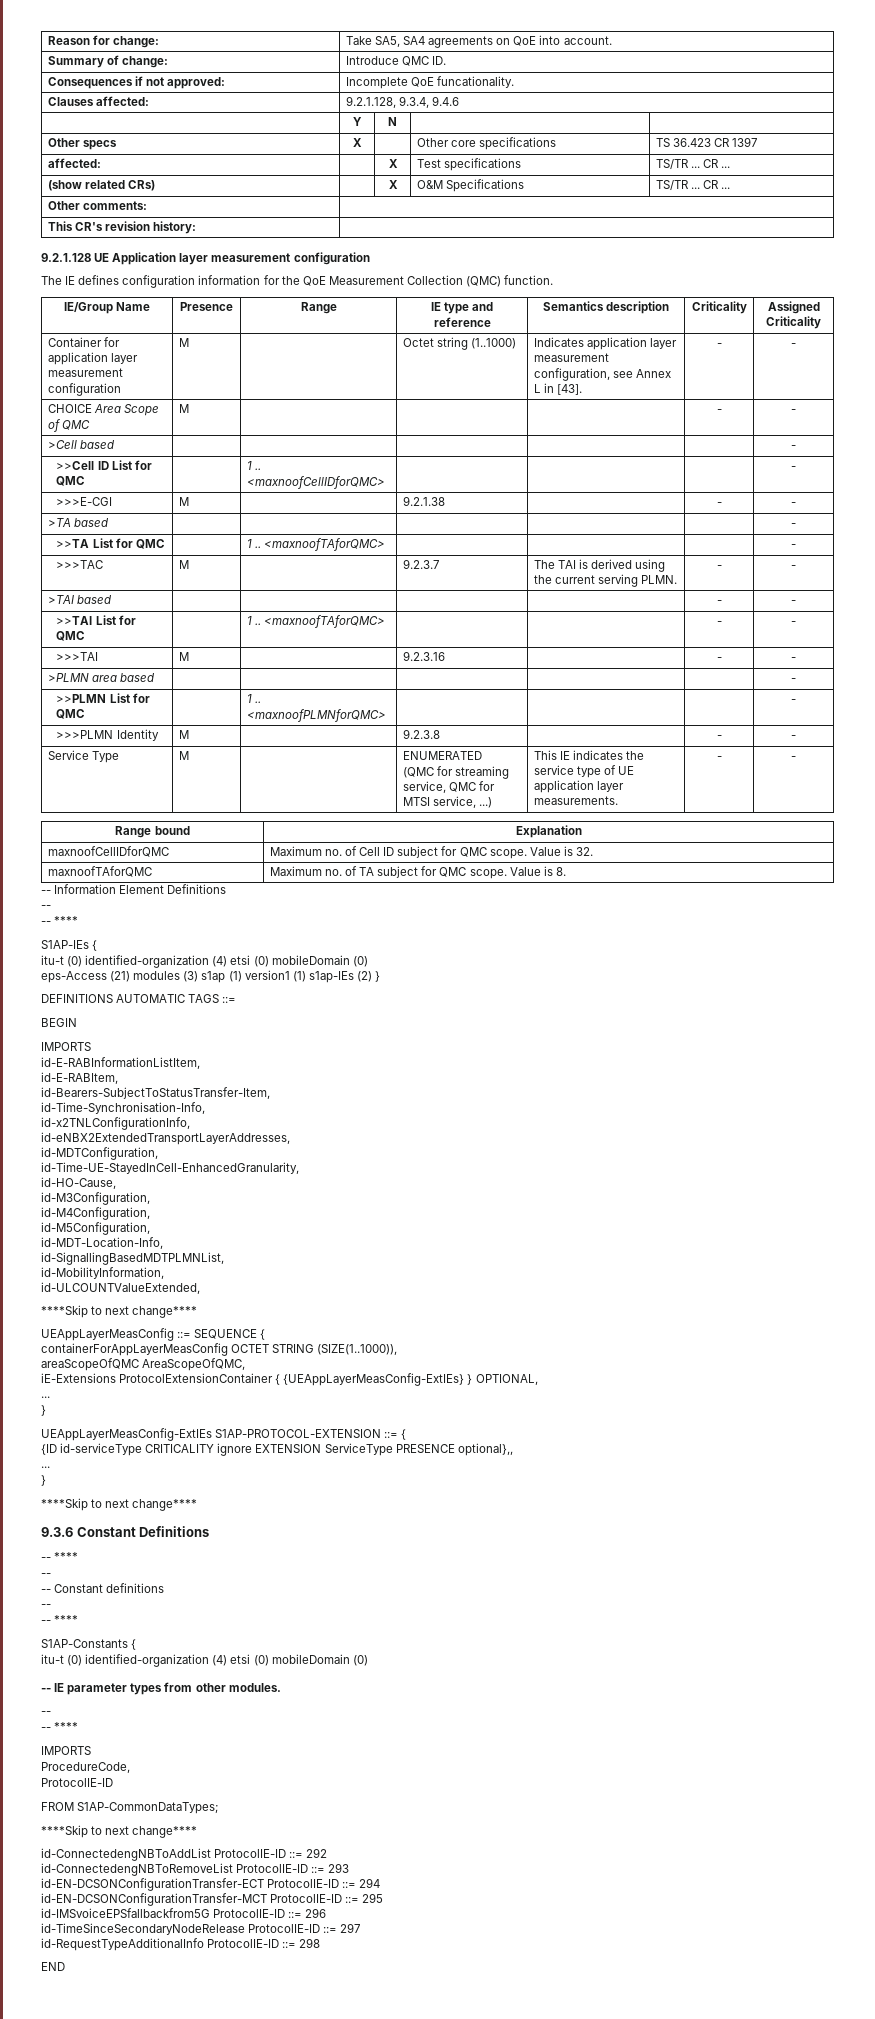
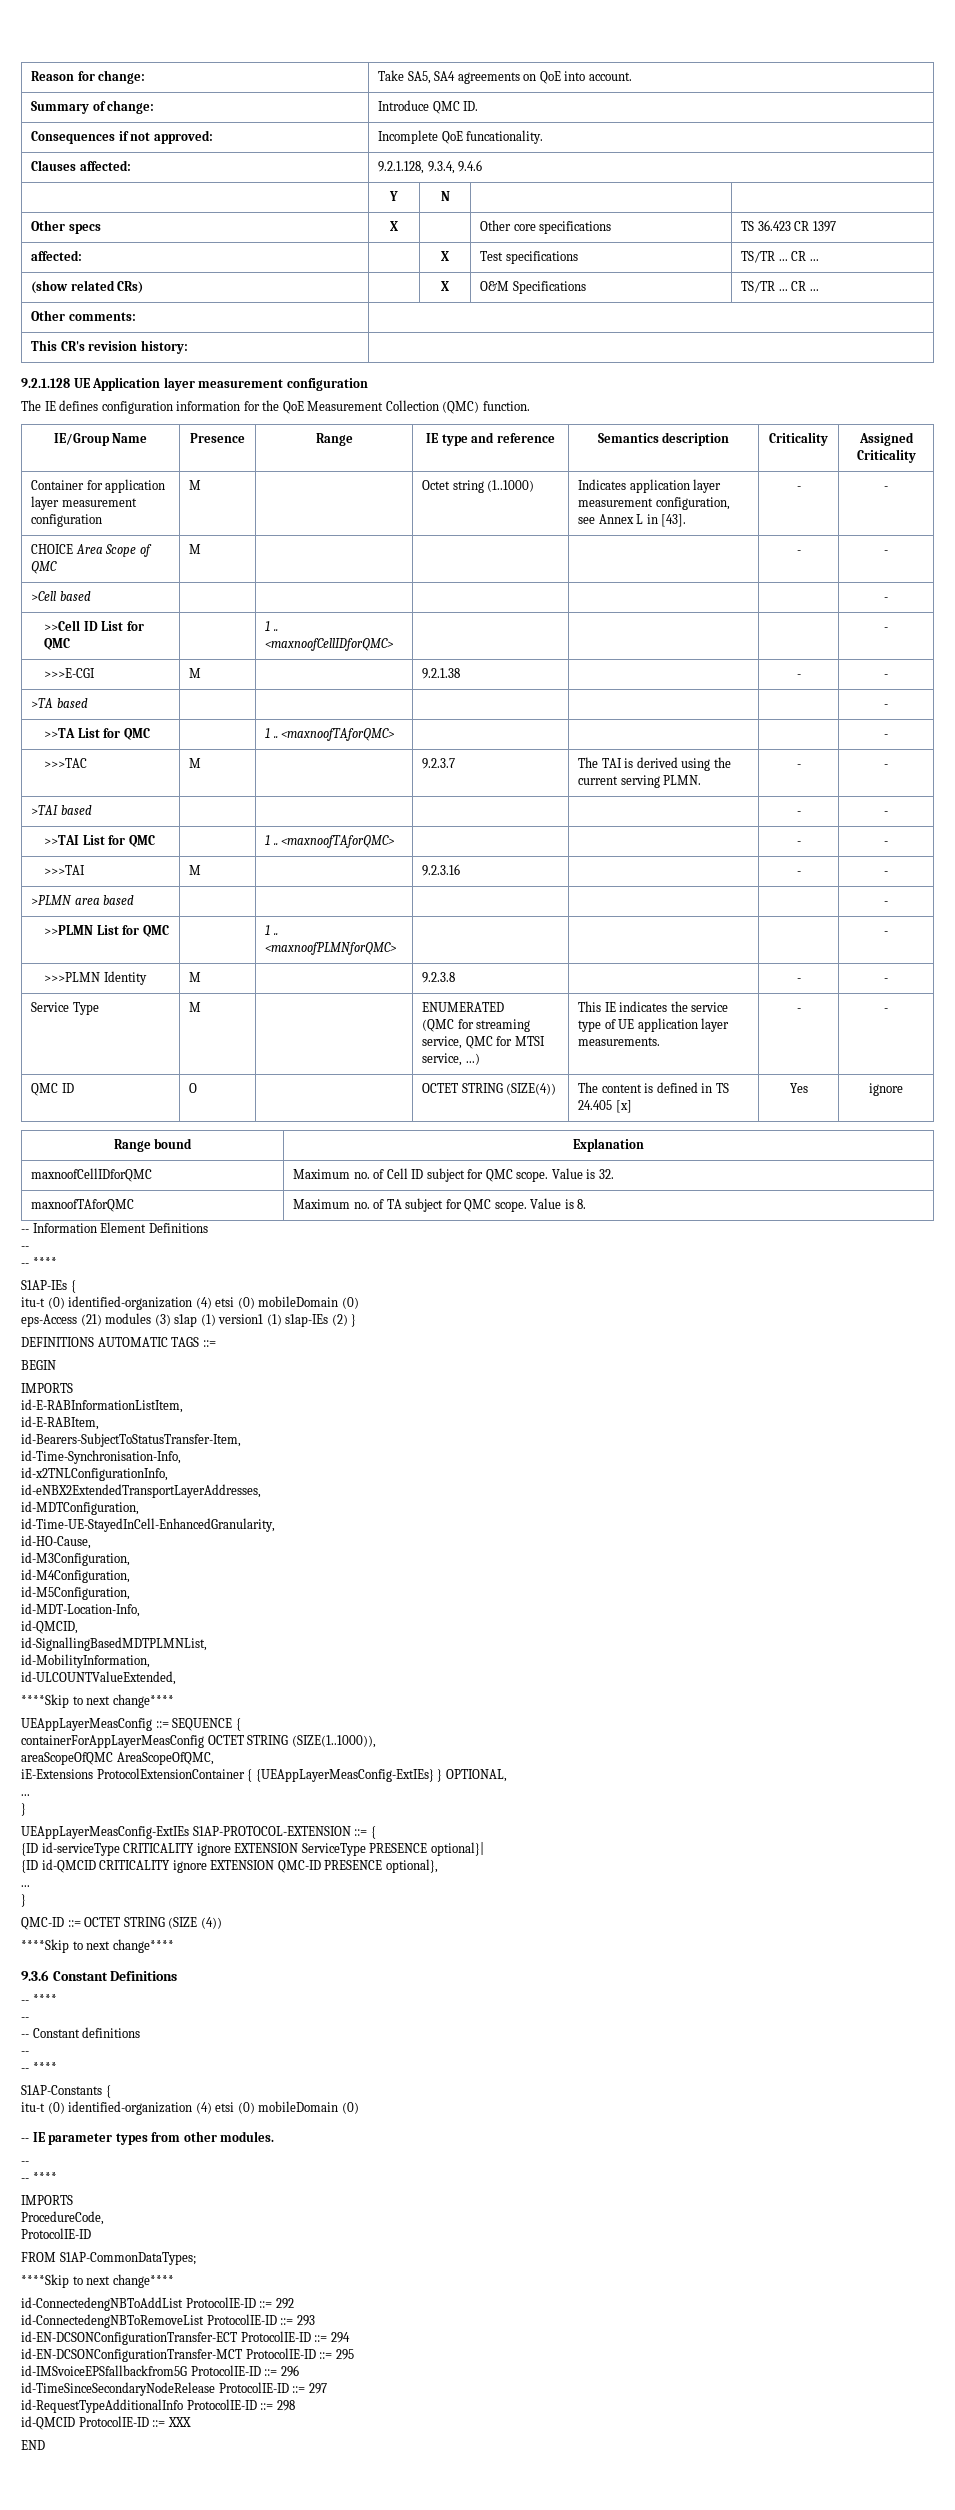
+ QMC ID | O | | OCTET STRING (SIZE(4)) | The content is defined in TS 24.405 [x] | Yes | ignore
+ id-QMCID,
- {ID id-serviceType CRITICALITY ignore EXTENSION ServiceType PRESENCE optional},,
+ {ID id-serviceType CRITICALITY ignore EXTENSION ServiceType PRESENCE optional}|
+ {ID id-QMCID CRITICALITY ignore EXTENSION QMC-ID PRESENCE optional},
  ...
  }
+ QMC-ID ::= OCTET STRING (SIZE (4))
+ id-QMCID ProtocolIE-ID ::= XXX

